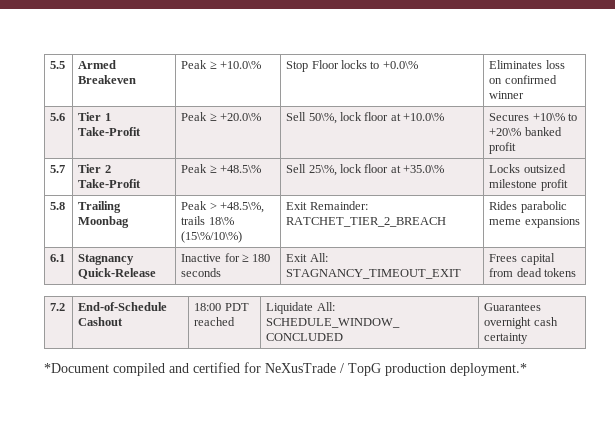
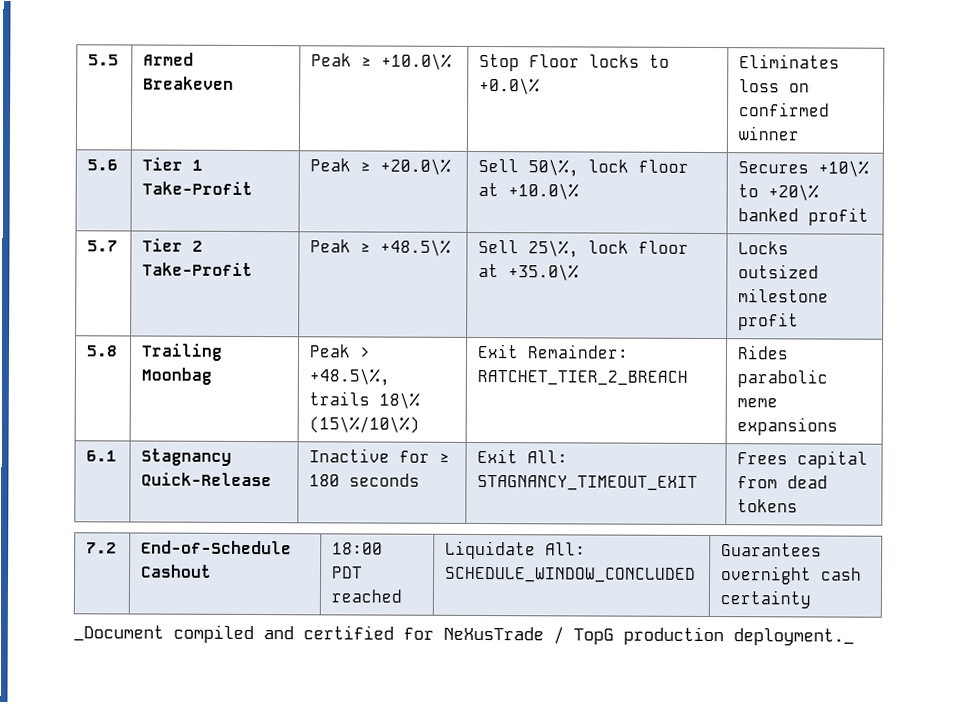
- *Document compiled and certified for NeXusTrade / TopG production deployment.*
+ _Document compiled and certified for NeXusTrade / TopG production deployment._

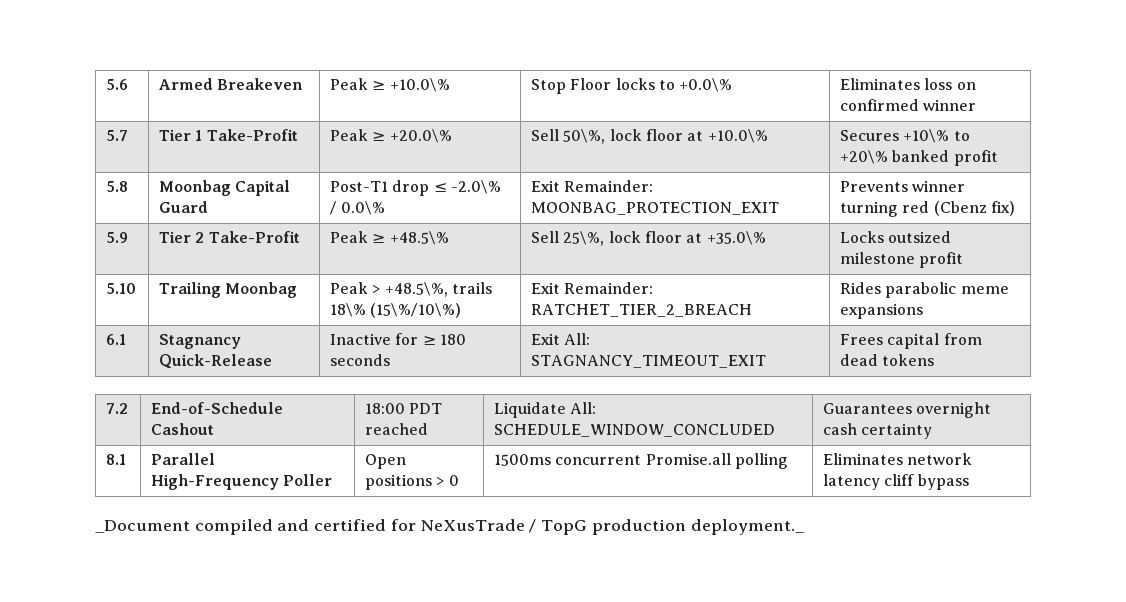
- 5.5 | Armed Breakeven | Peak ≥ +10.0\% | Stop Floor locks to +0.0\% | Eliminates loss on confirmed winner
+ 5.6 | Armed Breakeven | Peak ≥ +10.0\% | Stop Floor locks to +0.0\% | Eliminates loss on confirmed winner
- 5.6 | Tier 1 Take-Profit | Peak ≥ +20.0\% | Sell 50\%, lock floor at +10.0\% | Secures +10\% to +20\% banked profit
+ 5.7 | Tier 1 Take-Profit | Peak ≥ +20.0\% | Sell 50\%, lock floor at +10.0\% | Secures +10\% to +20\% banked profit
- 5.7 | Tier 2 Take-Profit | Peak ≥ +48.5\% | Sell 25\%, lock floor at +35.0\% | Locks outsized milestone profit
+ 5.8 | Moonbag Capital Guard | Post-T1 drop ≤ -2.0\% / 0.0\% | Exit Remainder: MOONBAG_PROTECTION_EXIT | Prevents winner turning red (Cbenz fix)
+ 5.9 | Tier 2 Take-Profit | Peak ≥ +48.5\% | Sell 25\%, lock floor at +35.0\% | Locks outsized milestone profit
- 5.8 | Trailing Moonbag | Peak > +48.5\%, trails 18\% (15\%/10\%) | Exit Remainder: RATCHET_TIER_2_BREACH | Rides parabolic meme expansions
+ 5.10 | Trailing Moonbag | Peak > +48.5\%, trails 18\% (15\%/10\%) | Exit Remainder: RATCHET_TIER_2_BREACH | Rides parabolic meme expansions
+ 8.1 | Parallel High-Frequency Poller | Open positions > 0 | 1500ms concurrent Promise.all polling | Eliminates network latency cliff bypass

